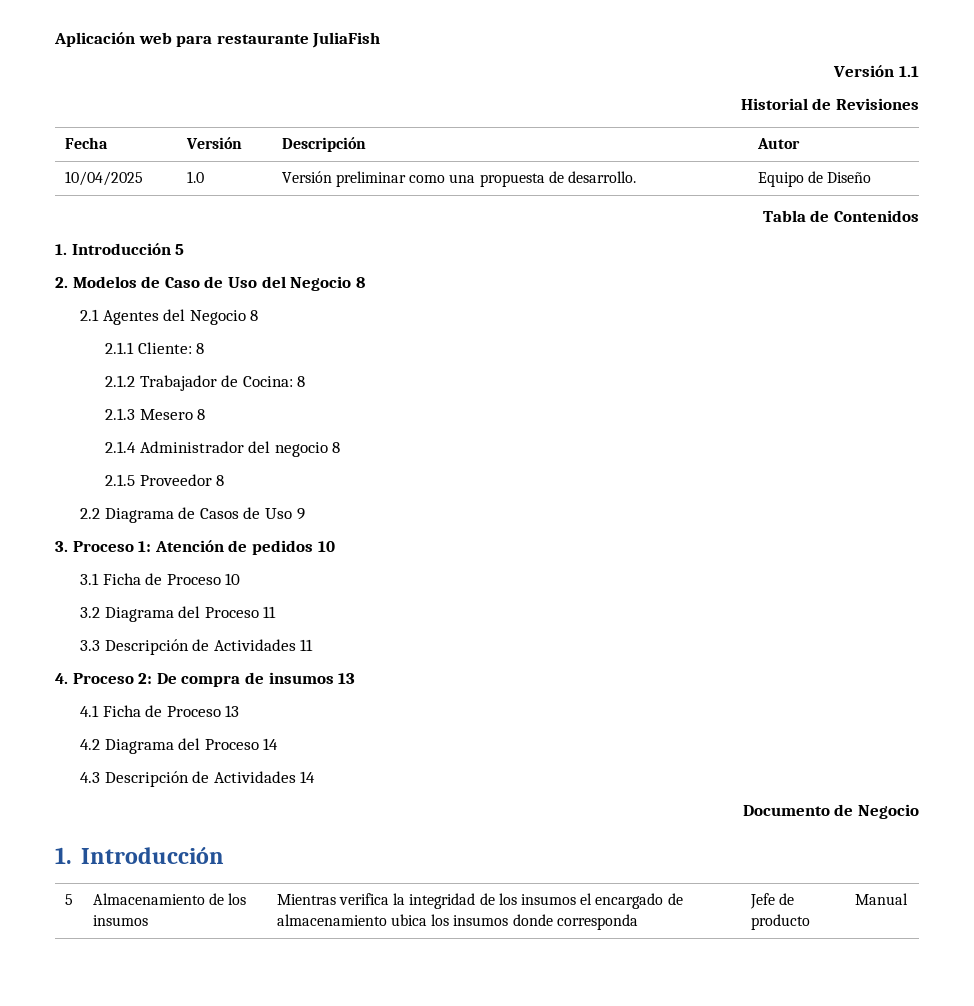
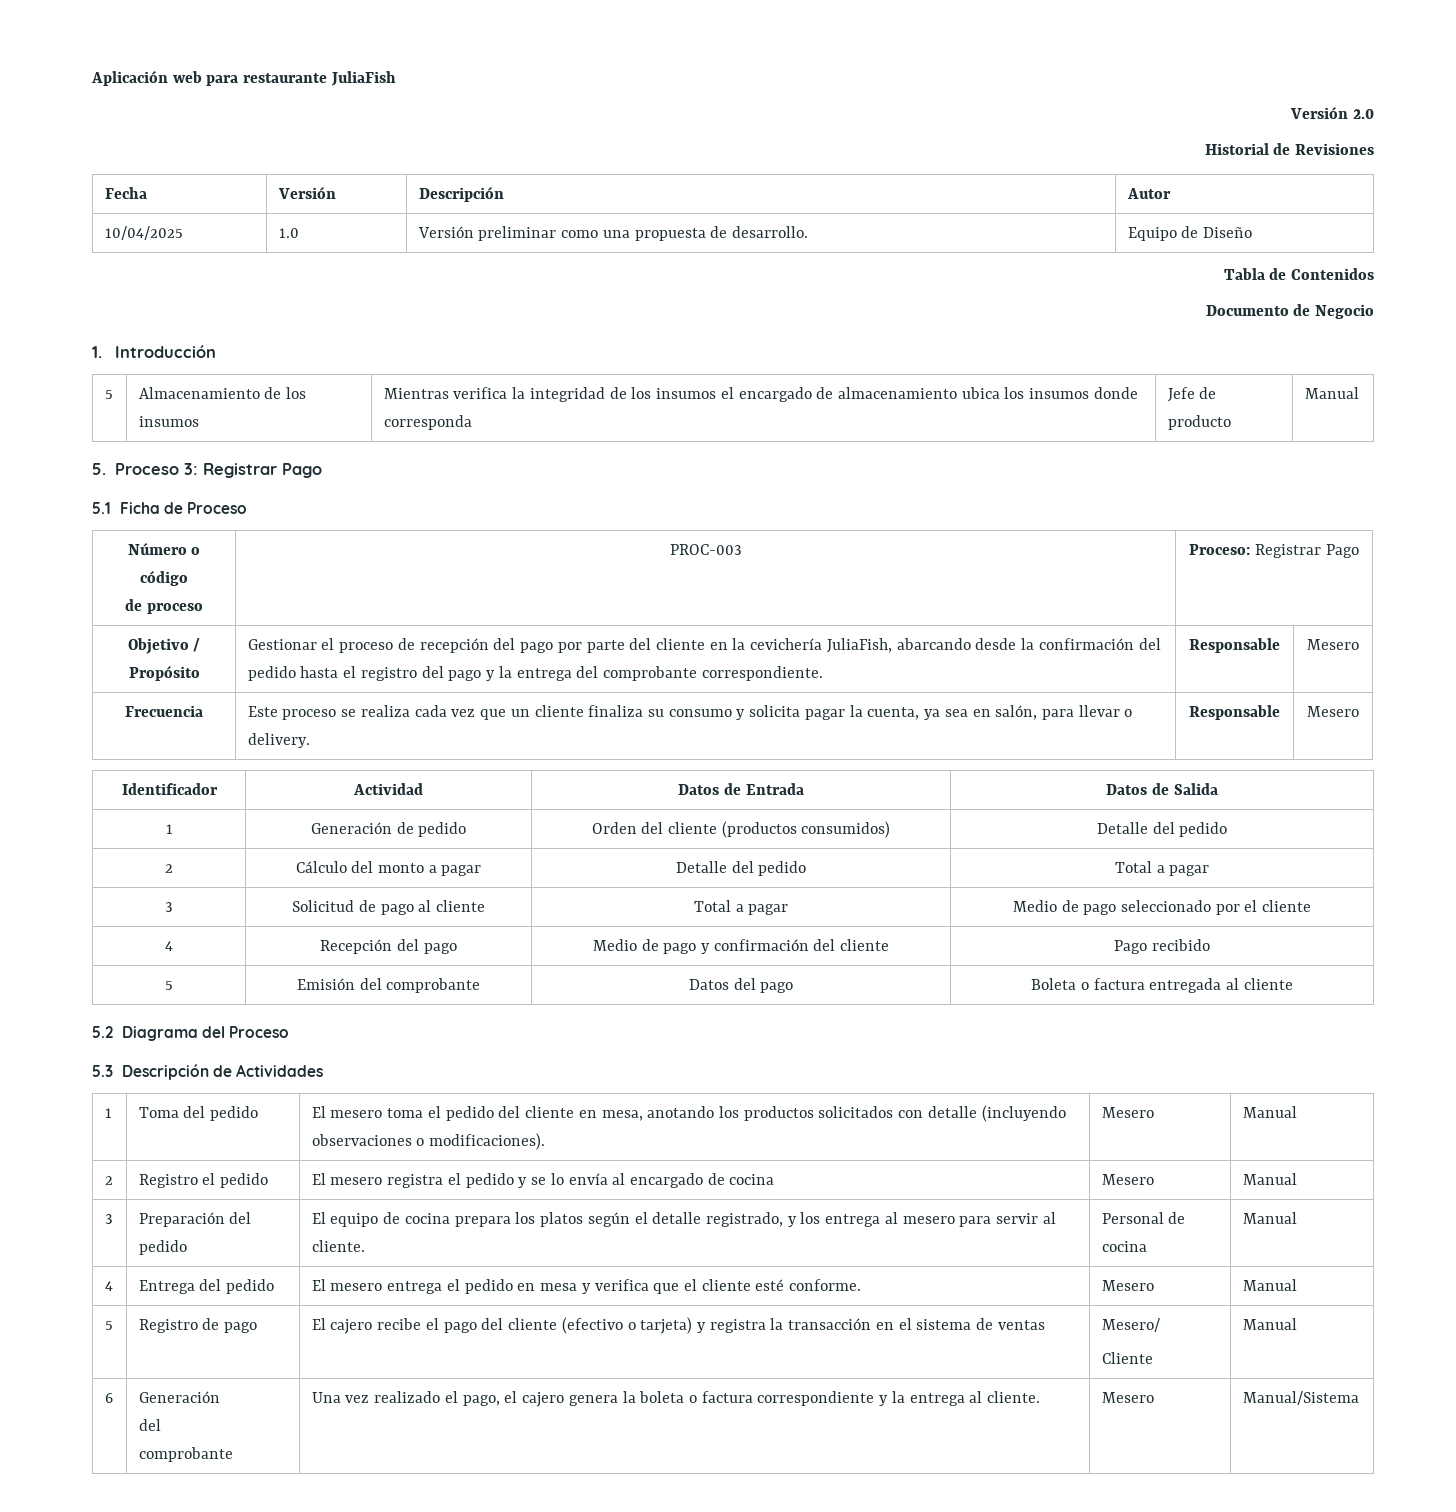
- Versión 1.1
+ Versión 2.0
- 1. Introducción 5
- 2. Modelos de Caso de Uso del Negocio 8
- 2.1 Agentes del Negocio 8
- 2.1.1 Cliente: 8
- 2.1.2 Trabajador de Cocina: 8
- 2.1.3 Mesero 8
- 2.1.4 Administrador del negocio 8
- 2.1.5 Proveedor 8
- 2.2 Diagrama de Casos de Uso 9
- 3. Proceso 1: Atención de pedidos 10
- 3.1 Ficha de Proceso 10
- 3.2 Diagrama del Proceso 11
- 3.3 Descripción de Actividades 11
- 4. Proceso 2: De compra de insumos 13
- 4.1 Ficha de Proceso 13
- 4.2 Diagrama del Proceso 14
- 4.3 Descripción de Actividades 14
+ 5. Proceso 3: Registrar Pago
+ 5.1 Ficha de Proceso
+ Número o código
+ de proceso | PROC-003 | Proceso: Registrar Pago
+ Objetivo / Propósito | Gestionar el proceso de recepción del pago por parte del cliente en la cevichería JuliaFish, abarcando desde la confirmación del pedido hasta el registro del pago y la entrega del comprobante correspondiente. | Responsable | Mesero
+ Frecuencia | Este proceso se realiza cada vez que un cliente finaliza su consumo y solicita pagar la cuenta, ya sea en salón, para llevar o delivery. | Responsable | Mesero
+ Identificador | Actividad | Datos de Entrada | Datos de Salida
+ 1 | Generación de pedido | Orden del cliente (productos consumidos) | Detalle del pedido
+ 2 | Cálculo del monto a pagar | Detalle del pedido | Total a pagar
+ 3 | Solicitud de pago al cliente | Total a pagar | Medio de pago seleccionado por el cliente
+ 4 | Recepción del pago | Medio de pago y confirmación del cliente | Pago recibido
+ 5 | Emisión del comprobante | Datos del pago | Boleta o factura entregada al cliente
+ 5.2 Diagrama del Proceso
+ 5.3 Descripción de Actividades
+ 1 | Toma del pedido | El mesero toma el pedido del cliente en mesa, anotando los productos solicitados con detalle (incluyendo observaciones o modificaciones). | Mesero | Manual
+ 2 | Registro el pedido | El mesero registra el pedido y se lo envía al encargado de cocina | Mesero | Manual
+ 3 | Preparación del pedido | El equipo de cocina prepara los platos según el detalle registrado, y los entrega al mesero para servir al cliente. | Personal de cocina | Manual
+ 4 | Entrega del pedido | El mesero entrega el pedido en mesa y verifica que el cliente esté conforme. | Mesero | Manual
+ 5 | Registro de pago | El cajero recibe el pago del cliente (efectivo o tarjeta) y registra la transacción en el sistema de ventas | Mesero/
+ Cliente | Manual
+ 6 | Generación
+ del
+ comprobante | Una vez realizado el pago, el cajero genera la boleta o factura correspondiente y la entrega al cliente. | Mesero | Manual/Sistema

